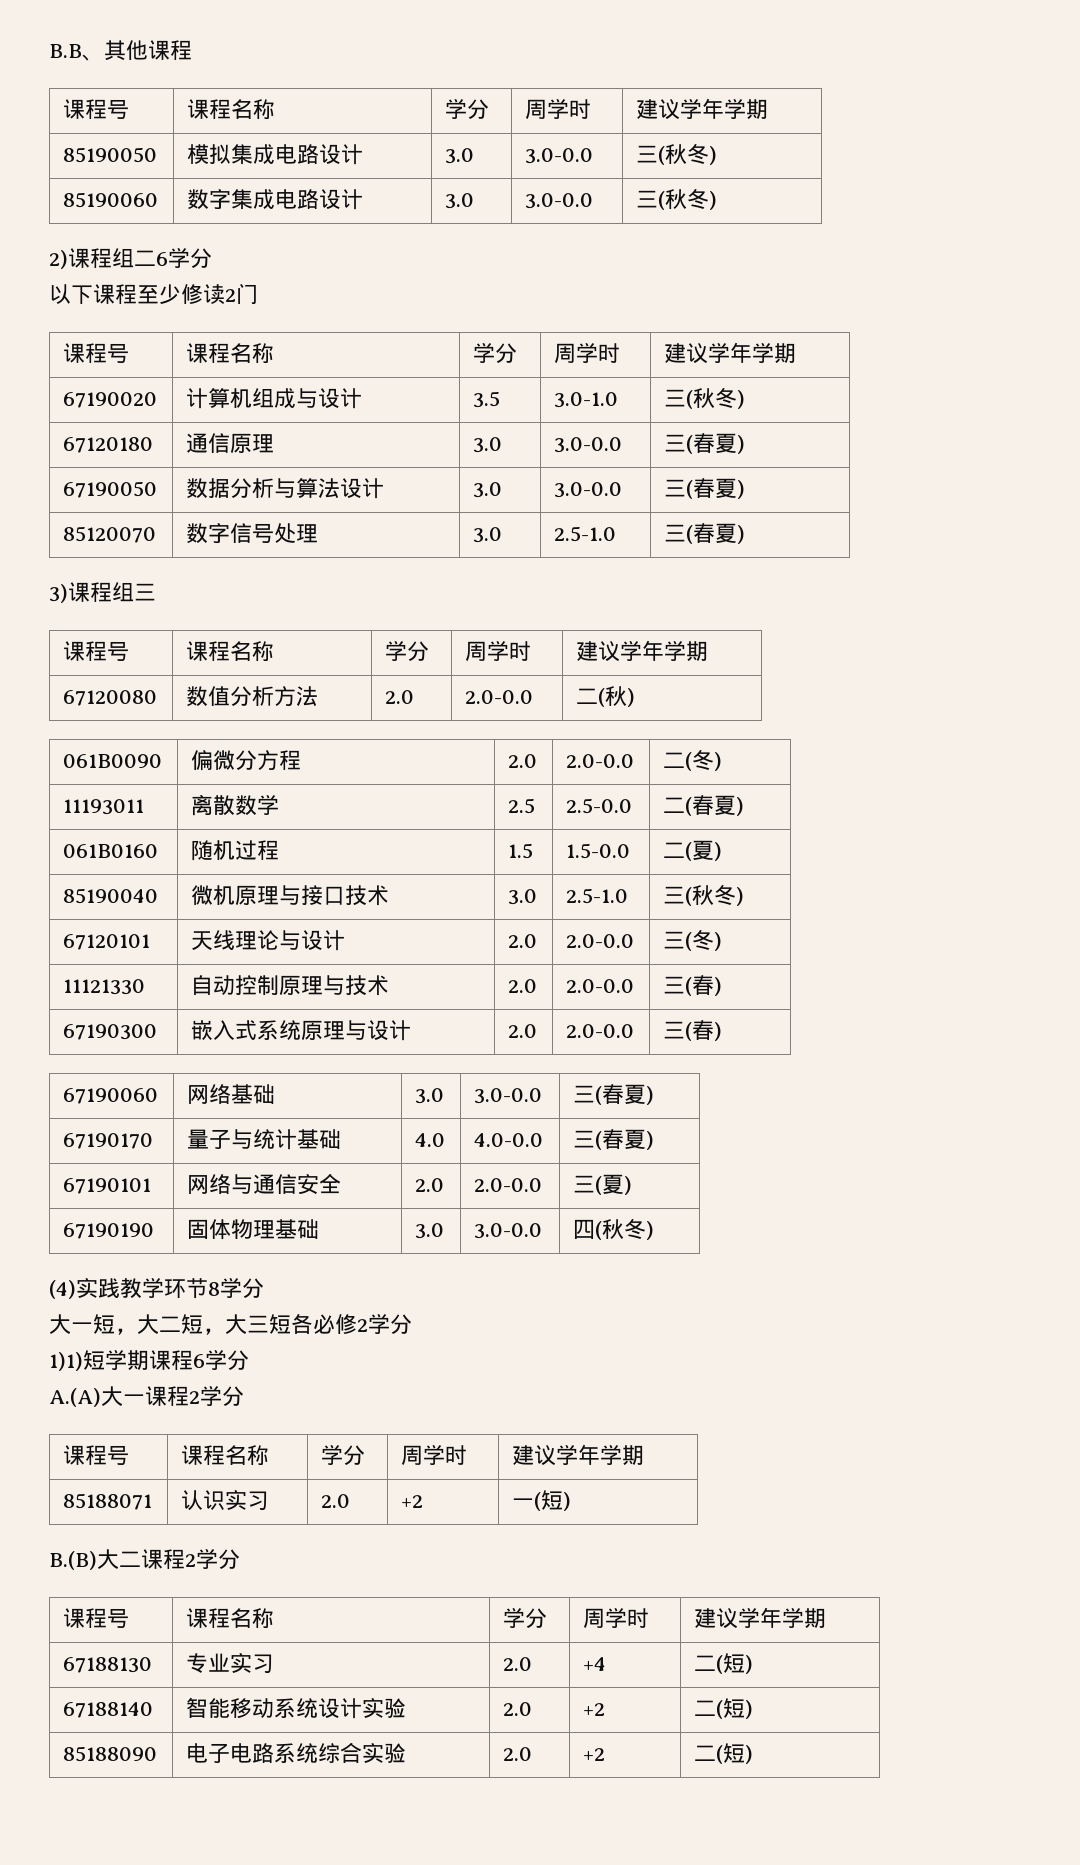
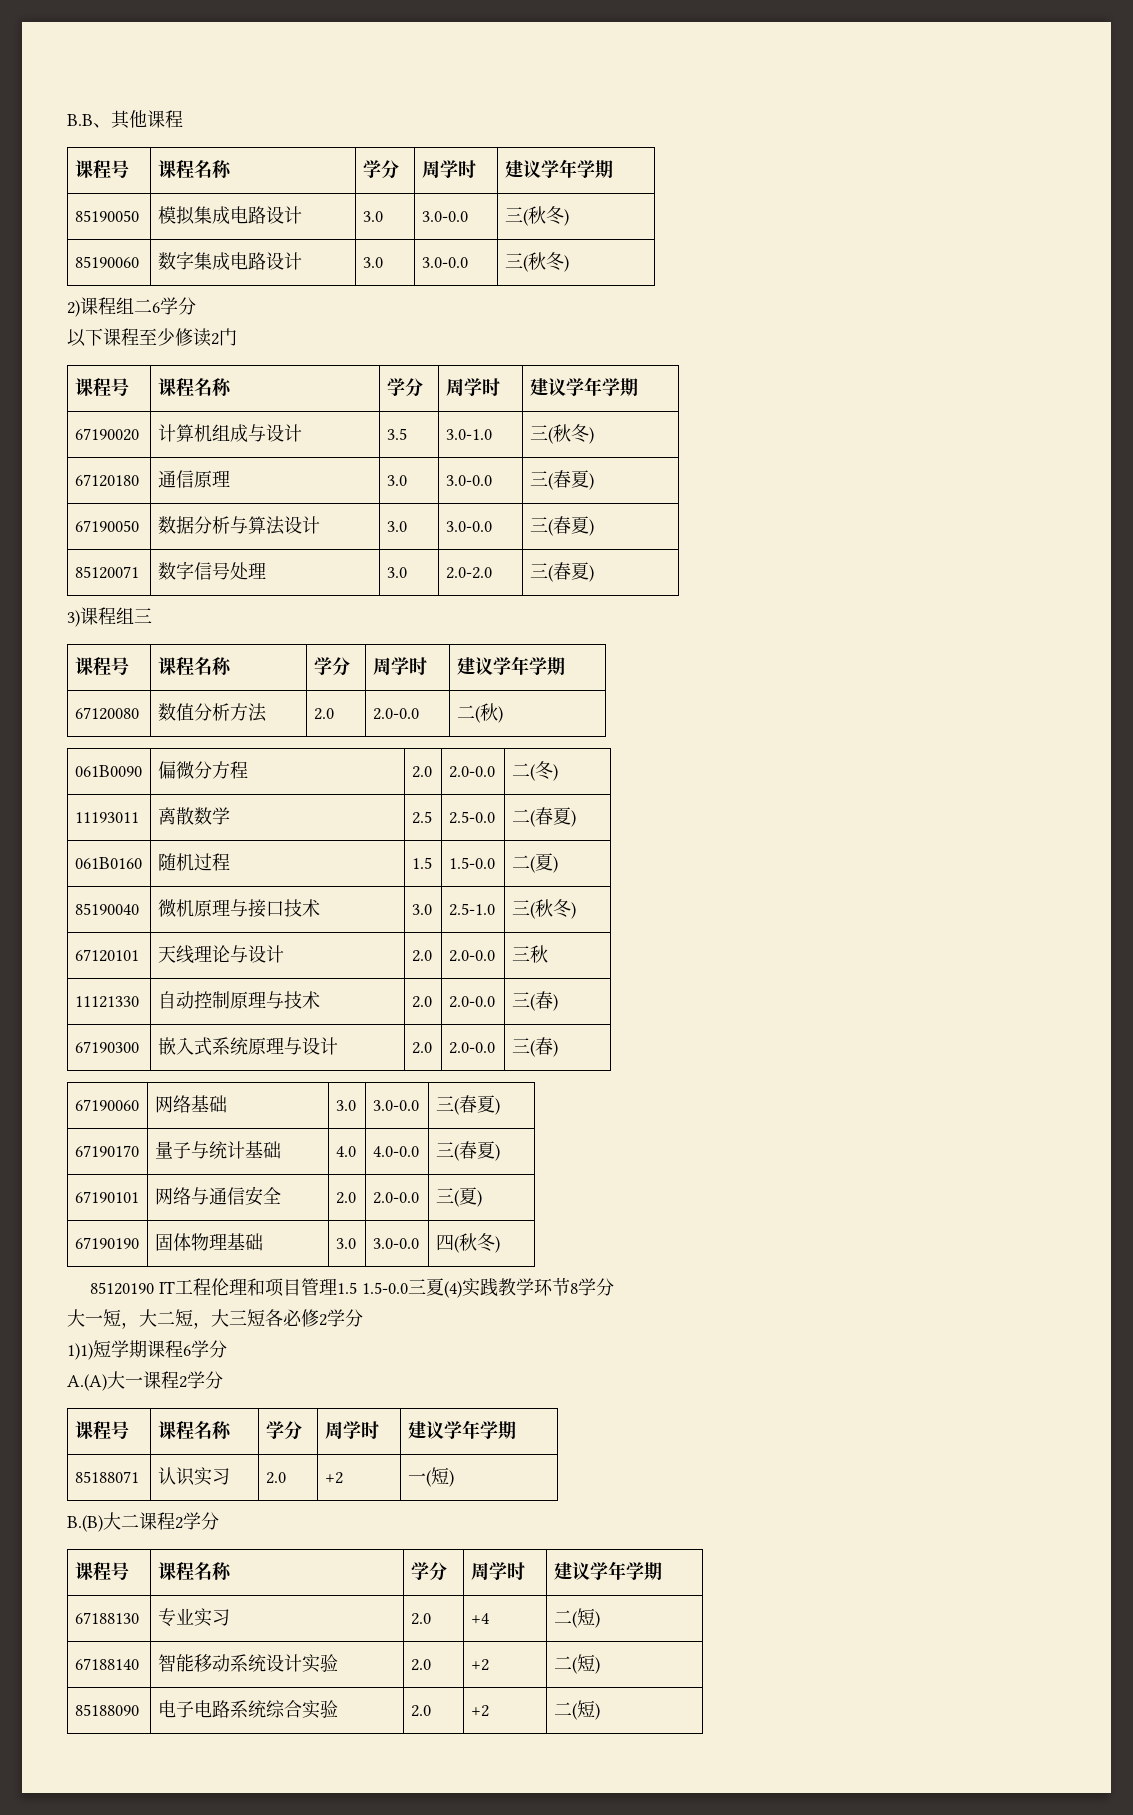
- 85120070 | 数字信号处理 | 3.0 | 2.5-1.0 | 三(春夏)
+ 85120071 | 数字信号处理 | 3.0 | 2.0-2.0 | 三(春夏)
- 67120101 | 天线理论与设计 | 2.0 | 2.0-0.0 | 三(冬)
+ 67120101 | 天线理论与设计 | 2.0 | 2.0-0.0 | 三秋
- (4)实践教学环节8学分
+ 85120190 IT工程伦理和项目管理1.5 1.5-0.0三夏(4)实践教学环节8学分

